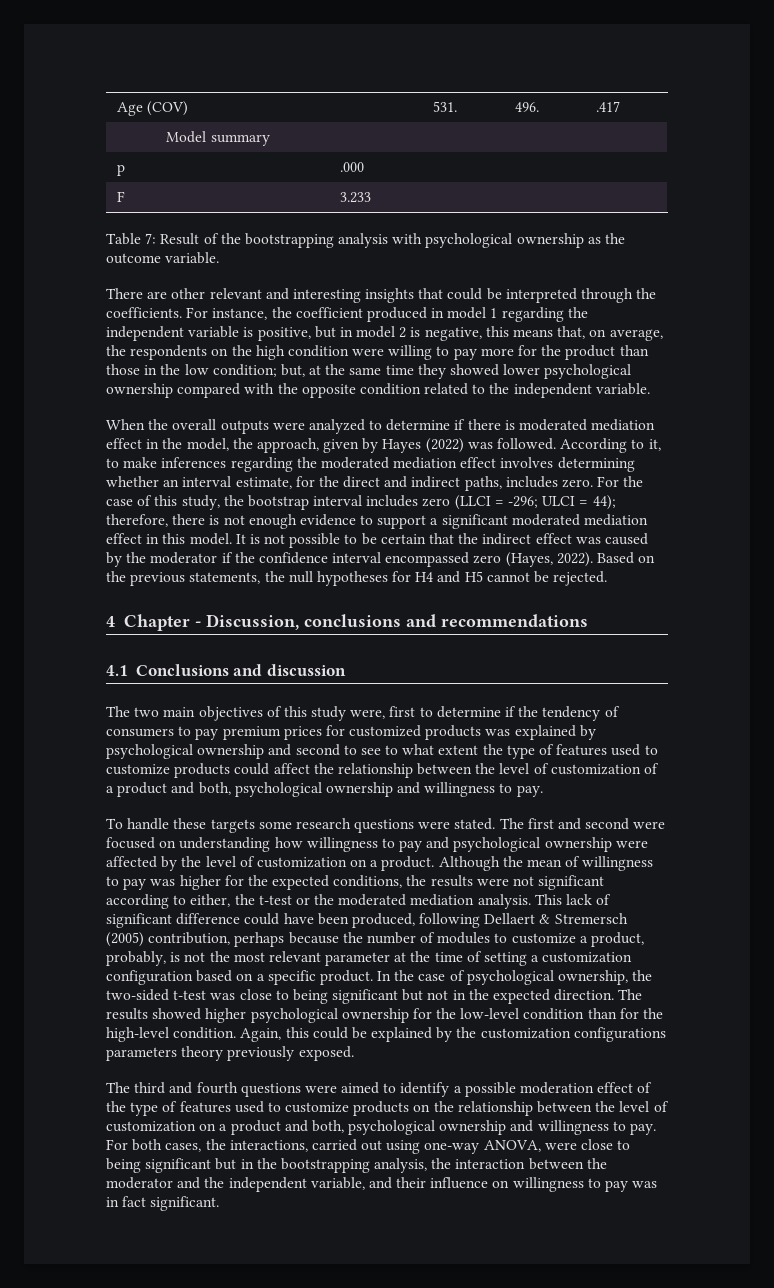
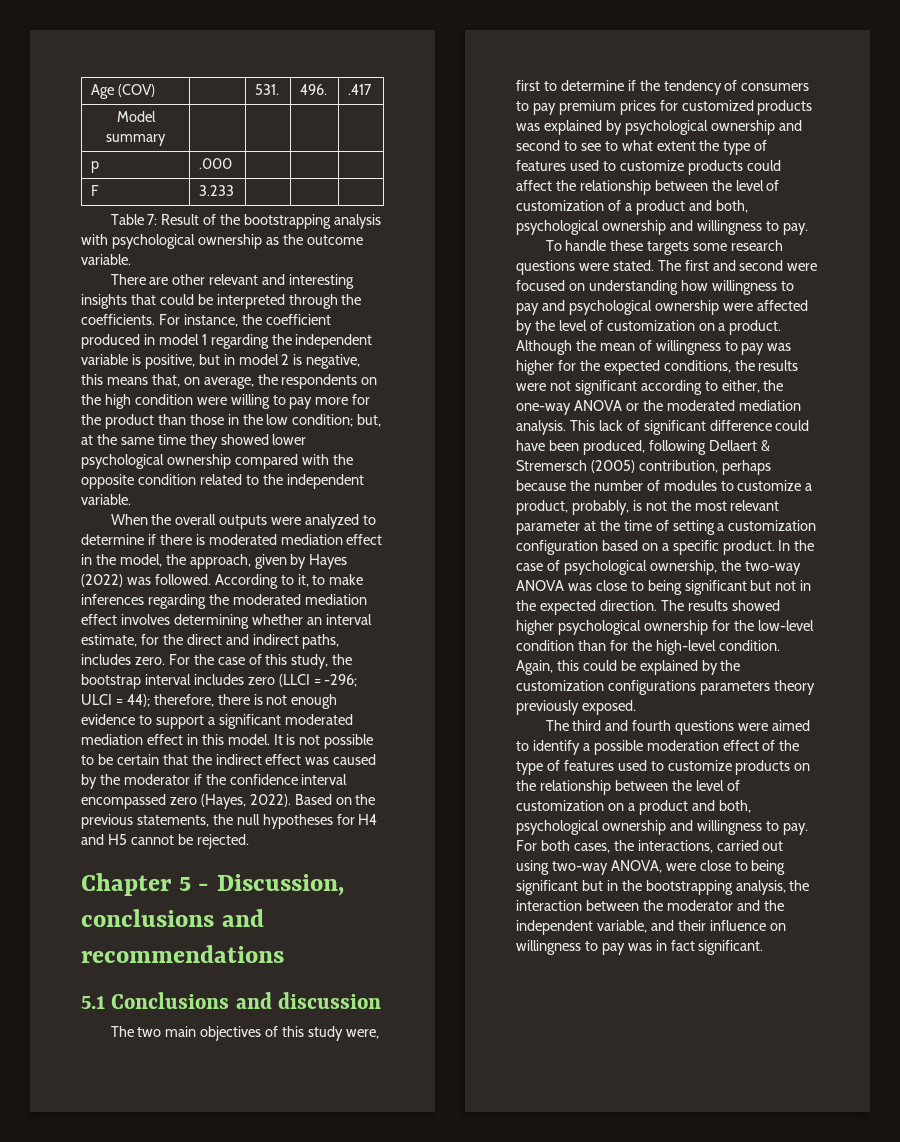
- 4 Chapter - Discussion, conclusions and recommendations
+ Chapter 5 - Discussion, conclusions and recommendations
- 4.1 Conclusions and discussion
+ 5.1 Conclusions and discussion
- Although the mean of willingness to pay was higher for the expected conditions, the results were not significant according to either, the t-test or the moderated mediation analysis.
+ Although the mean of willingness to pay was higher for the expected conditions, the results were not significant according to either, the one-way ANOVA or the moderated mediation analysis.
- In the case of psychological ownership, the two-sided t-test was close to being significant but not in the expected direction.
+ In the case of psychological ownership, the two-way ANOVA was close to being significant but not in the expected direction.
- For both cases, the interactions, carried out using one-way ANOVA, were close to being significant but in the bootstrapping analysis, the interaction between the moderator and the independent variable, and their influence on willingness to pay was in fact significant.
+ For both cases, the interactions, carried out using two-way ANOVA, were close to being significant but in the bootstrapping analysis, the interaction between the moderator and the independent variable, and their influence on willingness to pay was in fact significant.

